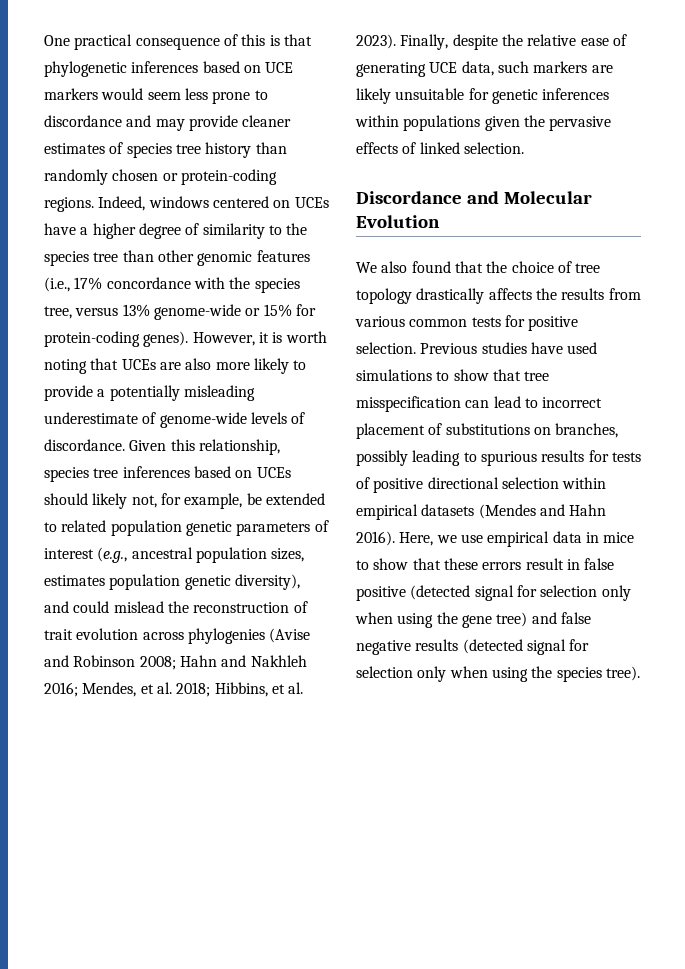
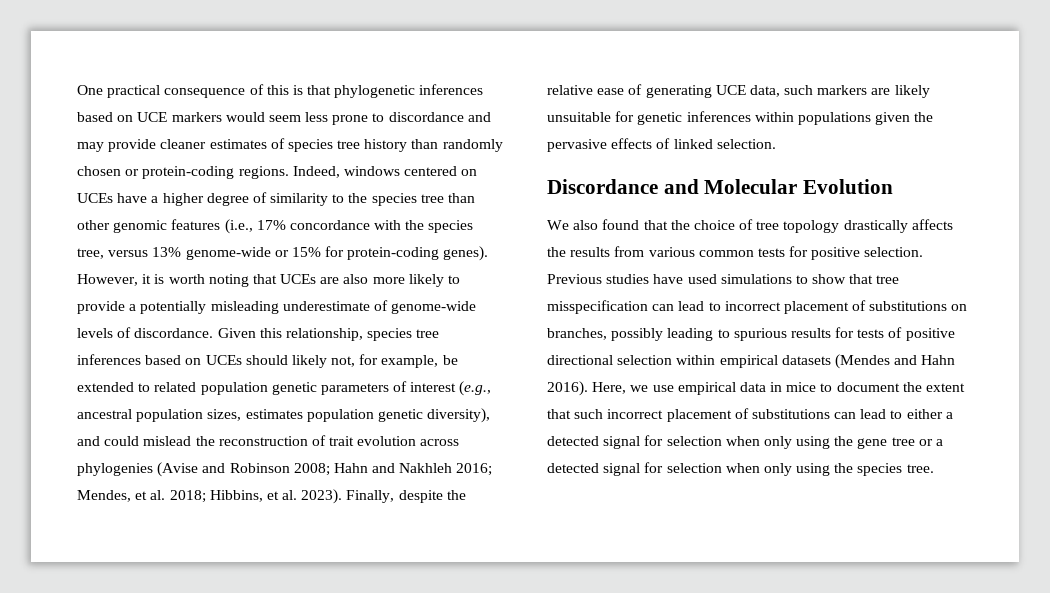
- Here, we use empirical data in mice to show that these errors result in false positive (detected signal for selection only when using the gene tree) and false negative results (detected signal for selection only when using the species tree).
+ Here, we use empirical data in mice to document the extent that such incorrect placement of substitutions can lead to either a detected signal for selection when only using the gene tree or a detected signal for selection when only using the species tree.

